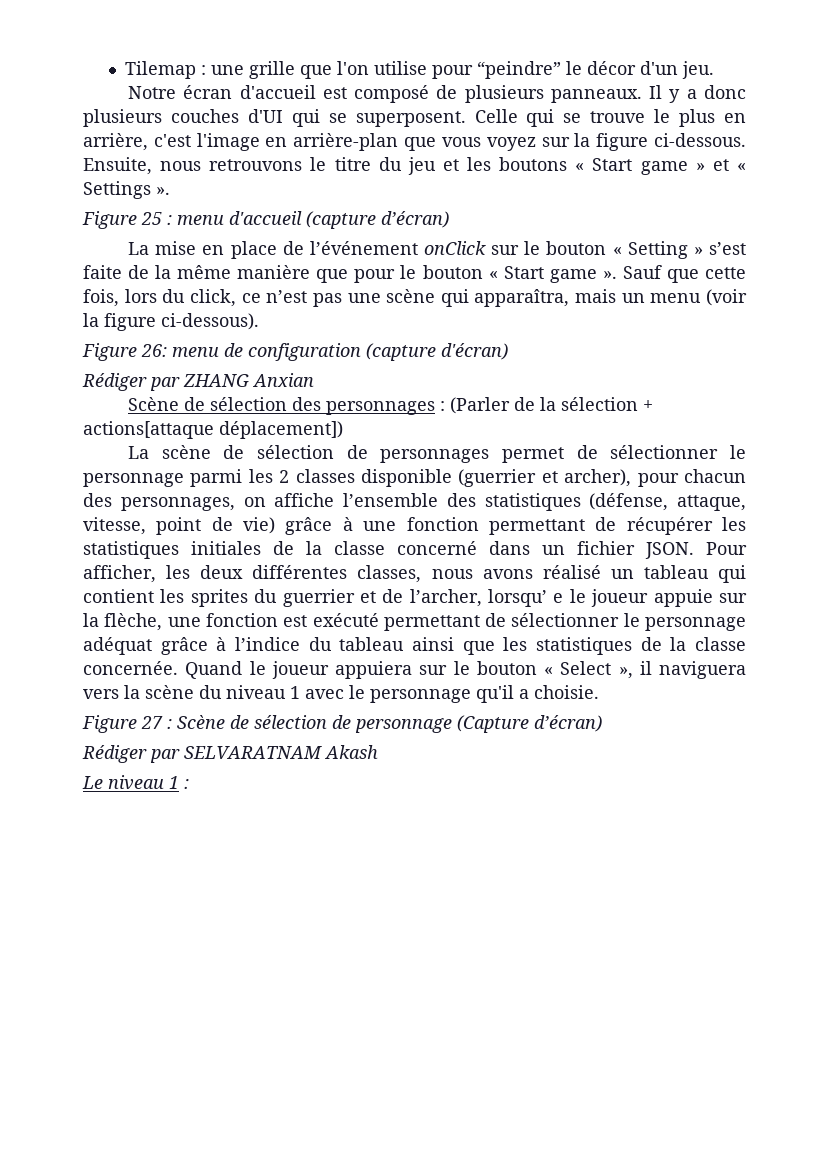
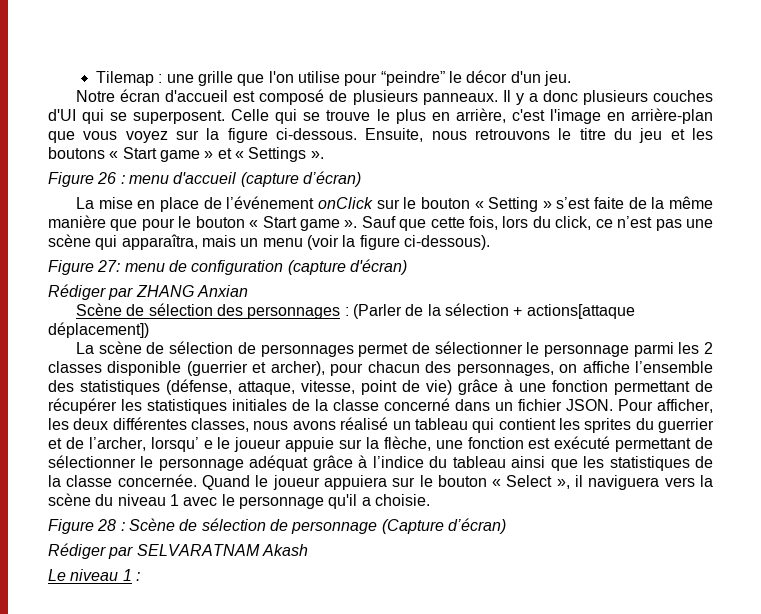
- Figure 25 : menu d'accueil (capture d’écran)
+ Figure 26 : menu d'accueil (capture d’écran)
- Figure 26: menu de configuration (capture d'écran)
+ Figure 27: menu de configuration (capture d'écran)
- Figure 27 : Scène de sélection de personnage (Capture d’écran)
+ Figure 28 : Scène de sélection de personnage (Capture d’écran)

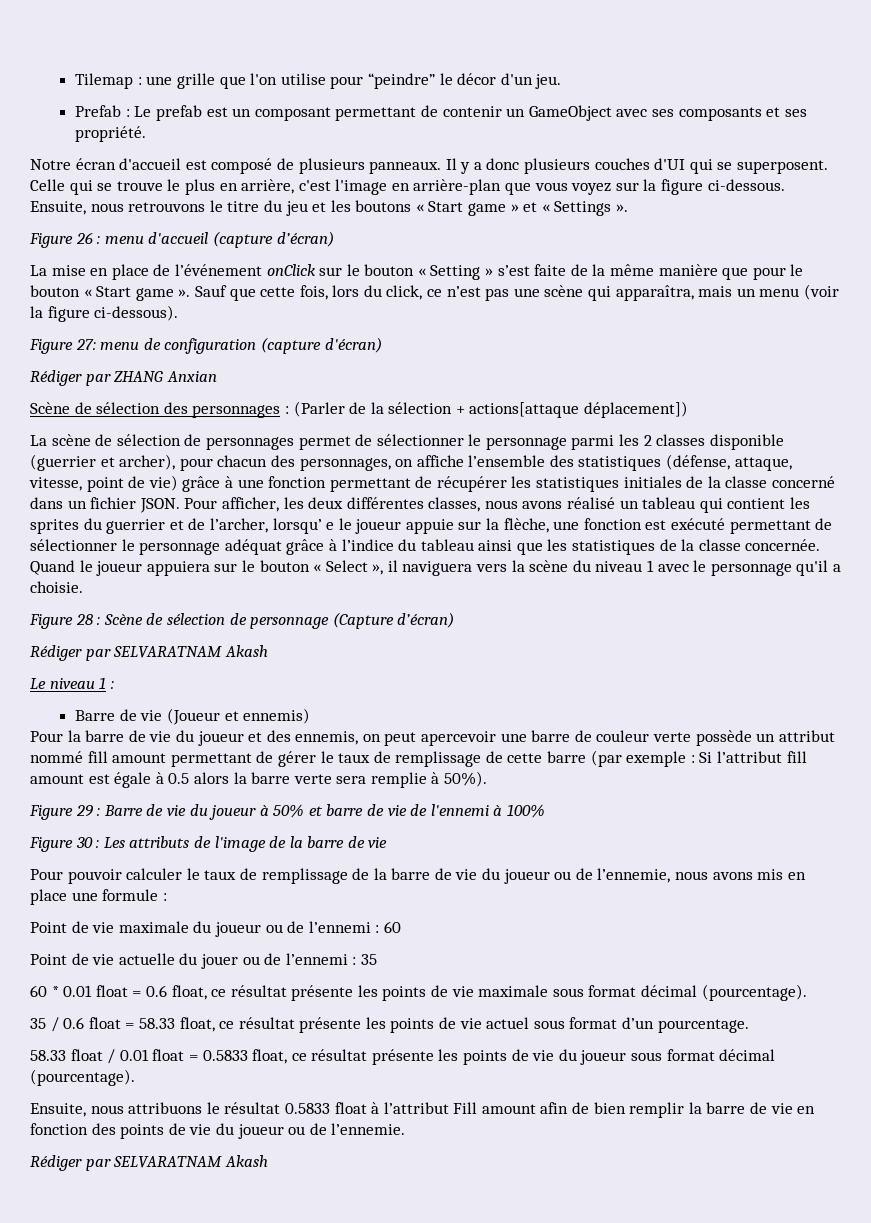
+ Prefab : Le prefab est un composant permettant de contenir un GameObject avec ses composants et ses propriété.
+ Barre de vie (Joueur et ennemis)
+ Pour la barre de vie du joueur et des ennemis, on peut apercevoir une barre de couleur verte possède un attribut nommé fill amount permettant de gérer le taux de remplissage de cette barre (par exemple : Si l’attribut fill amount est égale à 0.5 alors la barre verte sera remplie à 50%).
+ Figure 29 : Barre de vie du joueur à 50% et barre de vie de l'ennemi à 100%
+ Figure 30 : Les attributs de l'image de la barre de vie
+ Pour pouvoir calculer le taux de remplissage de la barre de vie du joueur ou de l’ennemie, nous avons mis en place une formule :
+ Point de vie maximale du joueur ou de l’ennemi : 60
+ Point de vie actuelle du jouer ou de l’ennemi : 35
+ 60 * 0.01 float = 0.6 float, ce résultat présente les points de vie maximale sous format décimal (pourcentage).
+ 35 / 0.6 float = 58.33 float, ce résultat présente les points de vie actuel sous format d’un pourcentage.
+ 58.33 float / 0.01 float = 0.5833 float, ce résultat présente les points de vie du joueur sous format décimal (pourcentage).
+ Ensuite, nous attribuons le résultat 0.5833 float à l’attribut Fill amount afin de bien remplir la barre de vie en fonction des points de vie du joueur ou de l’ennemie.
+ Rédiger par SELVARATNAM Akash

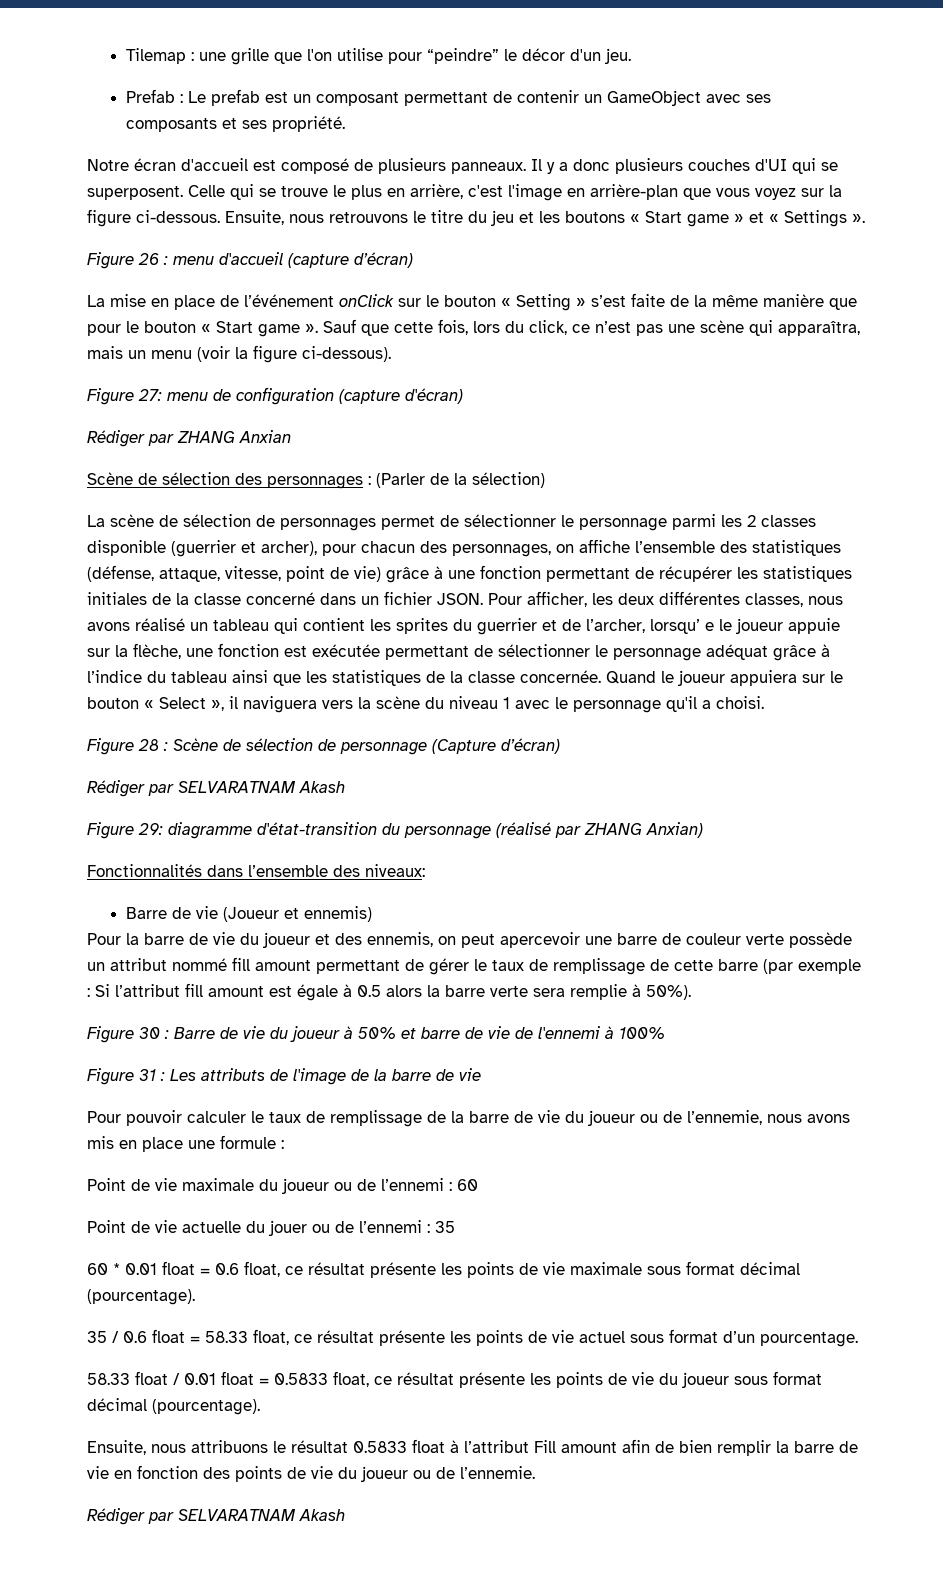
- Scène de sélection des personnages : (Parler de la sélection + actions[attaque déplacement])
+ Scène de sélection des personnages : (Parler de la sélection)
- Pour afficher, les deux différentes classes, nous avons réalisé un tableau qui contient les sprites du guerrier et de l’archer, lorsqu’ e le joueur appuie sur la flèche, une fonction est exécuté permettant de sélectionner le personnage adéquat grâce à l’indice du tableau ainsi que les statistiques de la classe concernée.
+ Pour afficher, les deux différentes classes, nous avons réalisé un tableau qui contient les sprites du guerrier et de l’archer, lorsqu’ e le joueur appuie sur la flèche, une fonction est exécutée permettant de sélectionner le personnage adéquat grâce à l’indice du tableau ainsi que les statistiques de la classe concernée.
- Quand le joueur appuiera sur le bouton « Select », il naviguera vers la scène du niveau 1 avec le personnage qu'il a choisie.
+ Quand le joueur appuiera sur le bouton « Select », il naviguera vers la scène du niveau 1 avec le personnage qu'il a choisi.
- Le niveau 1 :
+ Figure 29: diagramme d'état-transition du personnage (réalisé par ZHANG Anxian)
+ Fonctionnalités dans l’ensemble des niveaux:
- Figure 29 : Barre de vie du joueur à 50% et barre de vie de l'ennemi à 100%
+ Figure 30 : Barre de vie du joueur à 50% et barre de vie de l'ennemi à 100%
- Figure 30 : Les attributs de l'image de la barre de vie
+ Figure 31 : Les attributs de l'image de la barre de vie

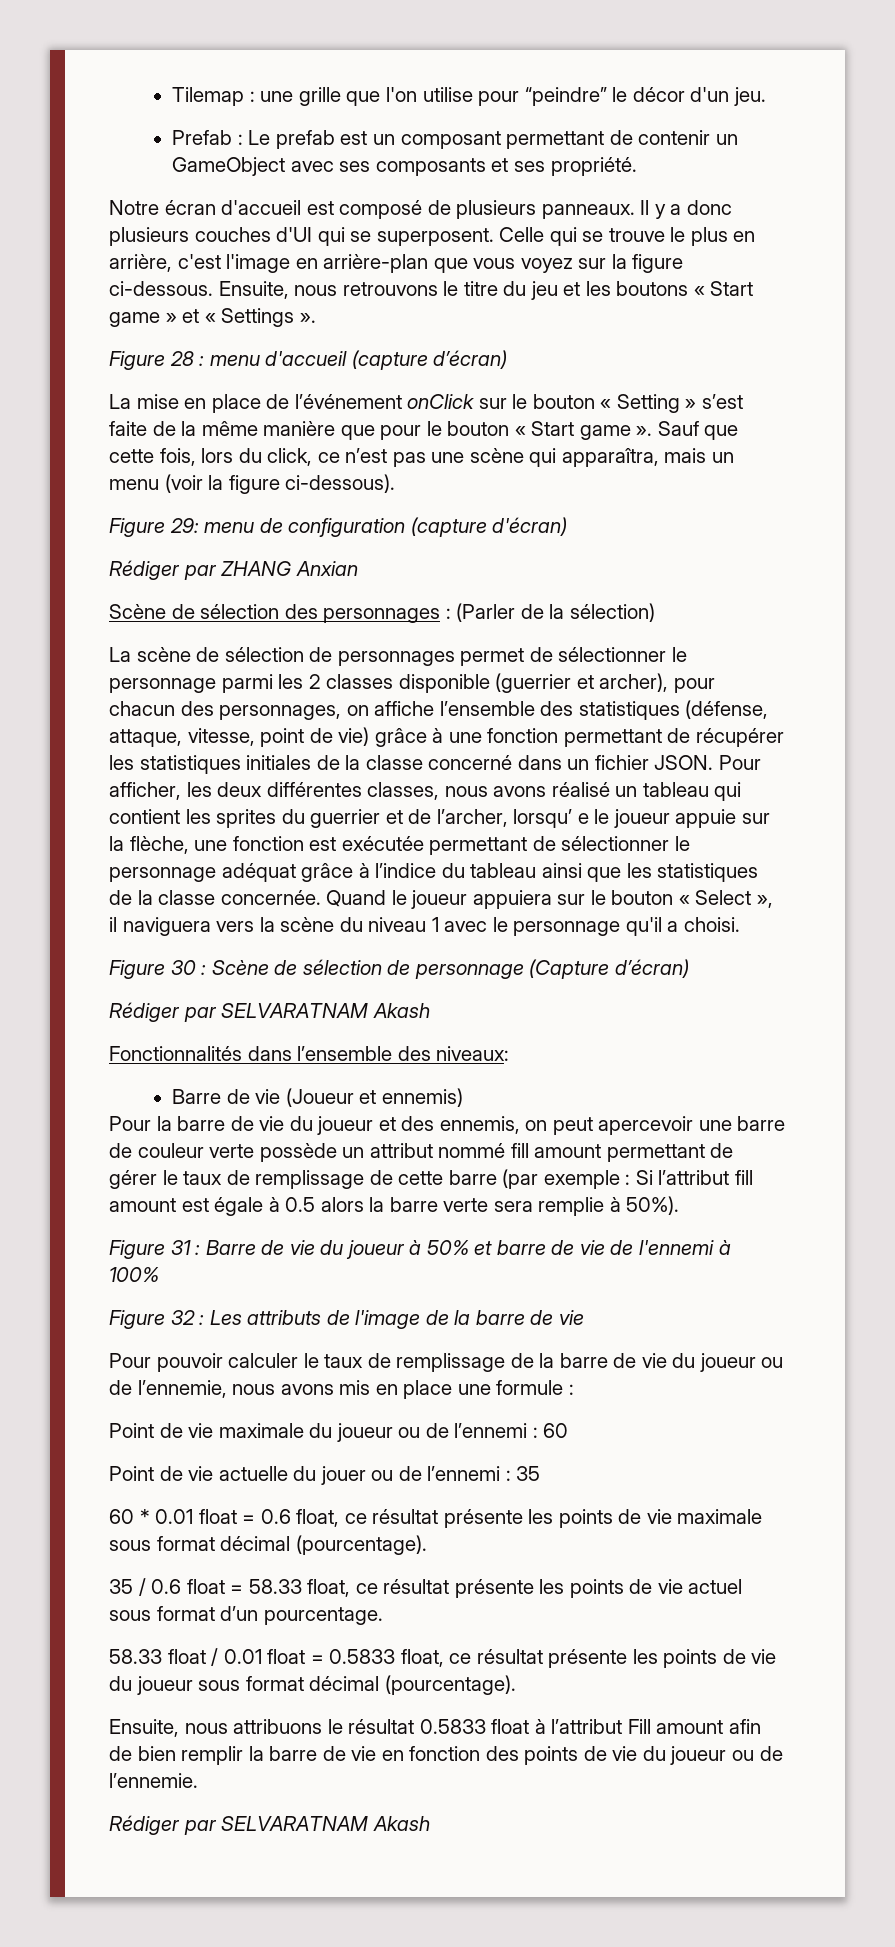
- Figure 26 : menu d'accueil (capture d’écran)
+ Figure 28 : menu d'accueil (capture d’écran)
- Figure 27: menu de configuration (capture d'écran)
+ Figure 29: menu de configuration (capture d'écran)
- Figure 28 : Scène de sélection de personnage (Capture d’écran)
+ Figure 30 : Scène de sélection de personnage (Capture d’écran)
- Figure 29: diagramme d'état-transition du personnage (réalisé par ZHANG Anxian)
- Figure 30 : Barre de vie du joueur à 50% et barre de vie de l'ennemi à 100%
+ Figure 31 : Barre de vie du joueur à 50% et barre de vie de l'ennemi à 100%
- Figure 31 : Les attributs de l'image de la barre de vie
+ Figure 32 : Les attributs de l'image de la barre de vie

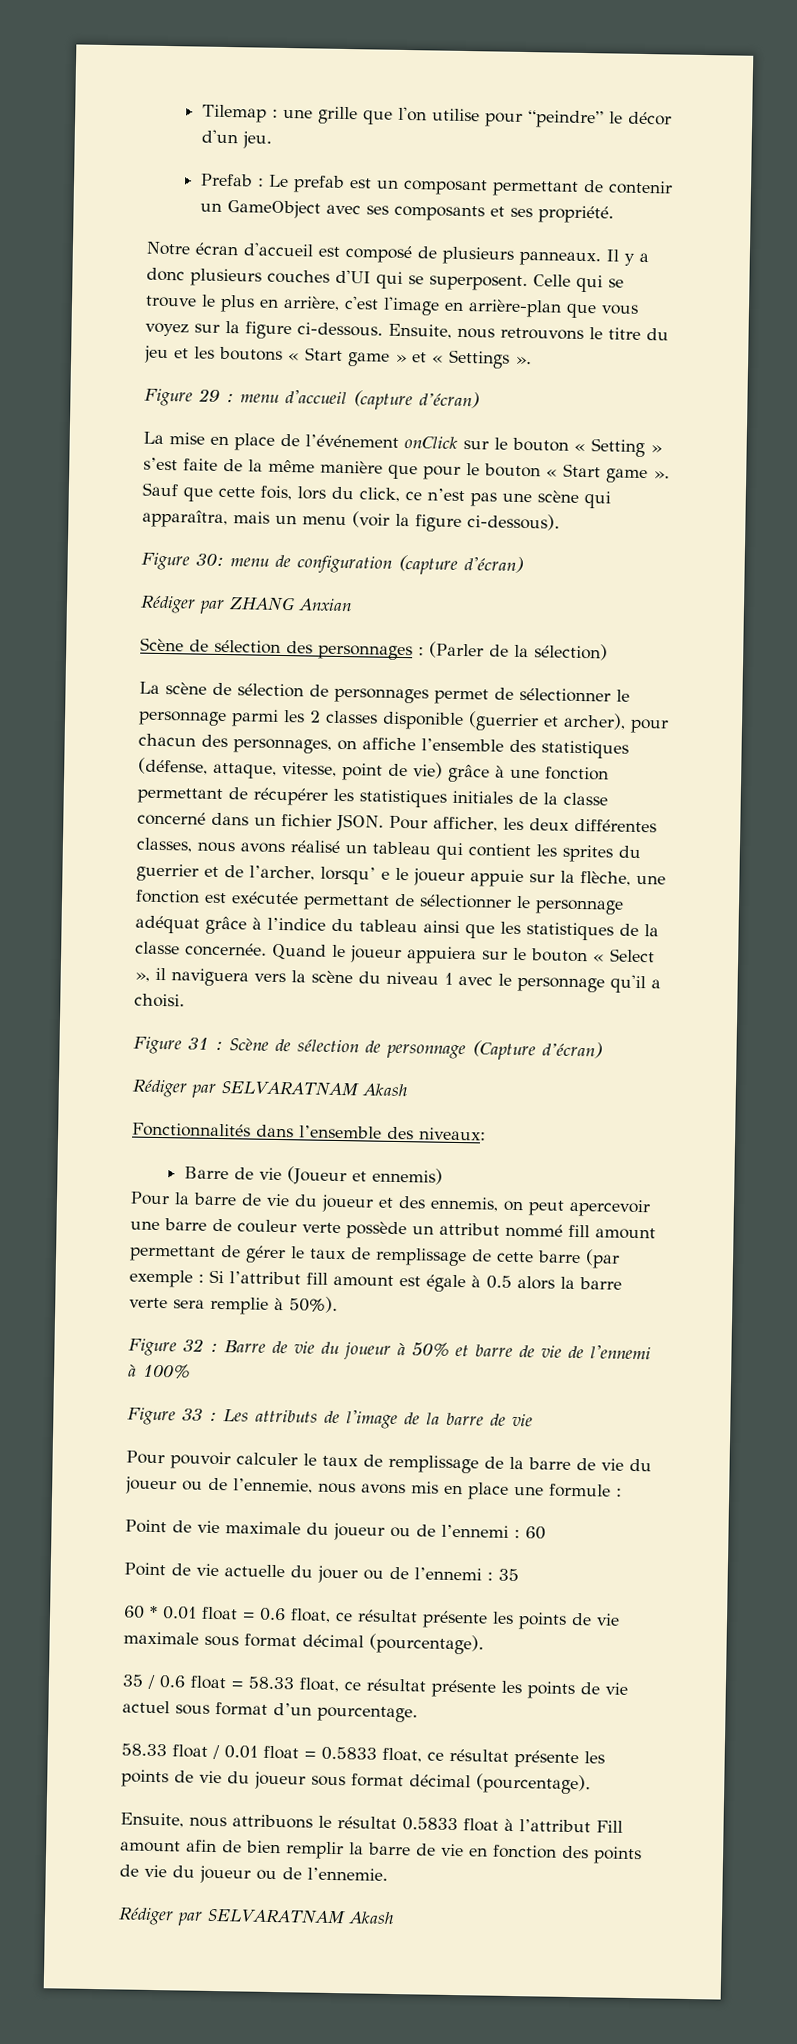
- Figure 28 : menu d'accueil (capture d’écran)
+ Figure 29 : menu d'accueil (capture d’écran)
- Figure 29: menu de configuration (capture d'écran)
+ Figure 30: menu de configuration (capture d'écran)
- Figure 30 : Scène de sélection de personnage (Capture d’écran)
+ Figure 31 : Scène de sélection de personnage (Capture d’écran)
- Figure 31 : Barre de vie du joueur à 50% et barre de vie de l'ennemi à 100%
+ Figure 32 : Barre de vie du joueur à 50% et barre de vie de l'ennemi à 100%
- Figure 32 : Les attributs de l'image de la barre de vie
+ Figure 33 : Les attributs de l'image de la barre de vie

